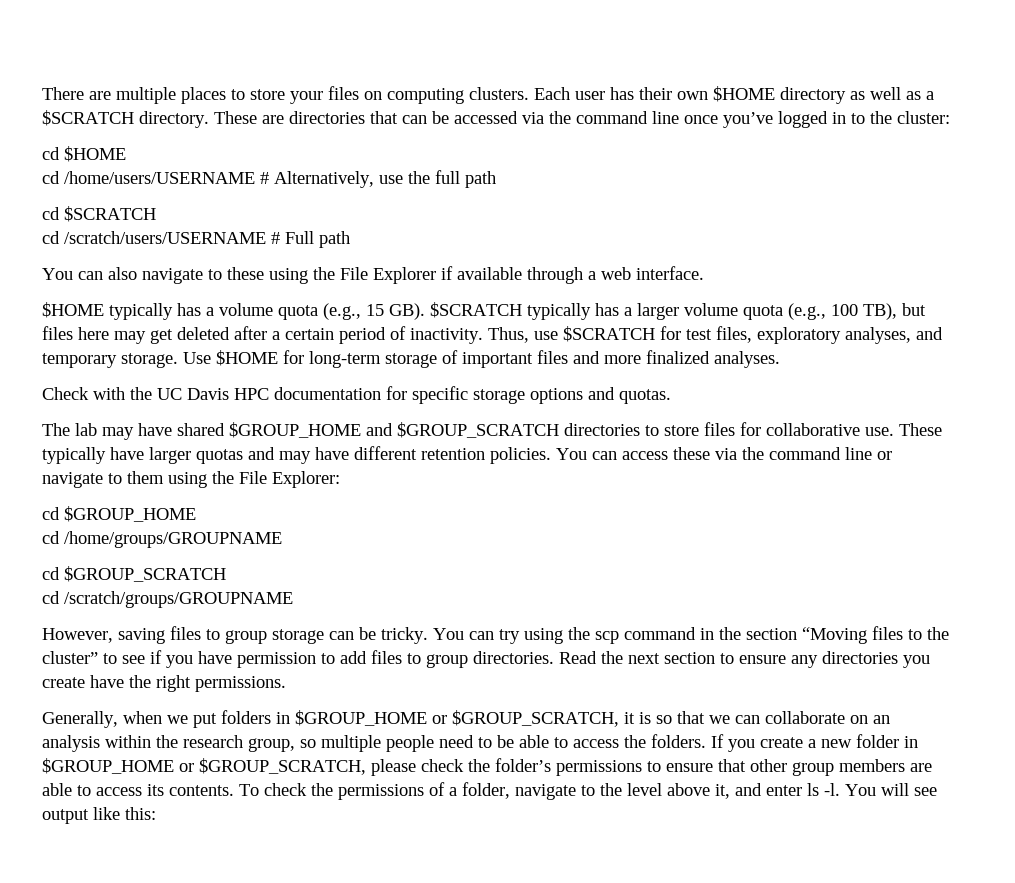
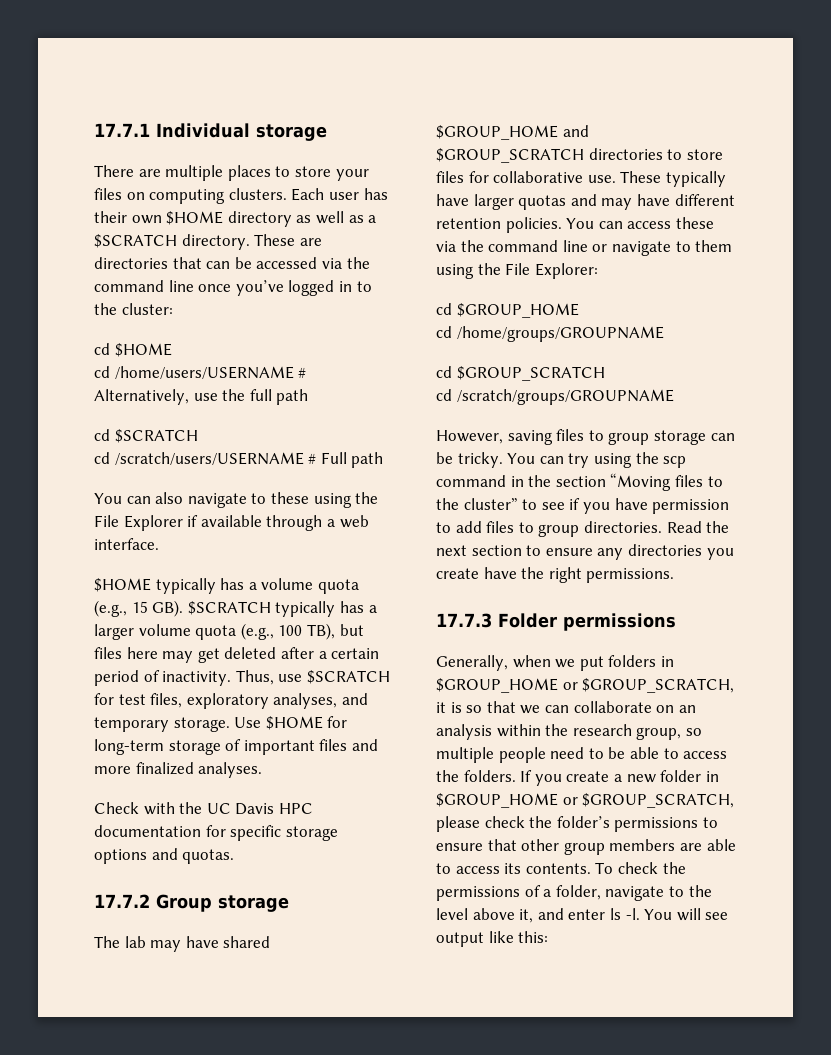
+ 17.7.1 Individual storage
+ 17.7.2 Group storage
+ 17.7.3 Folder permissions

